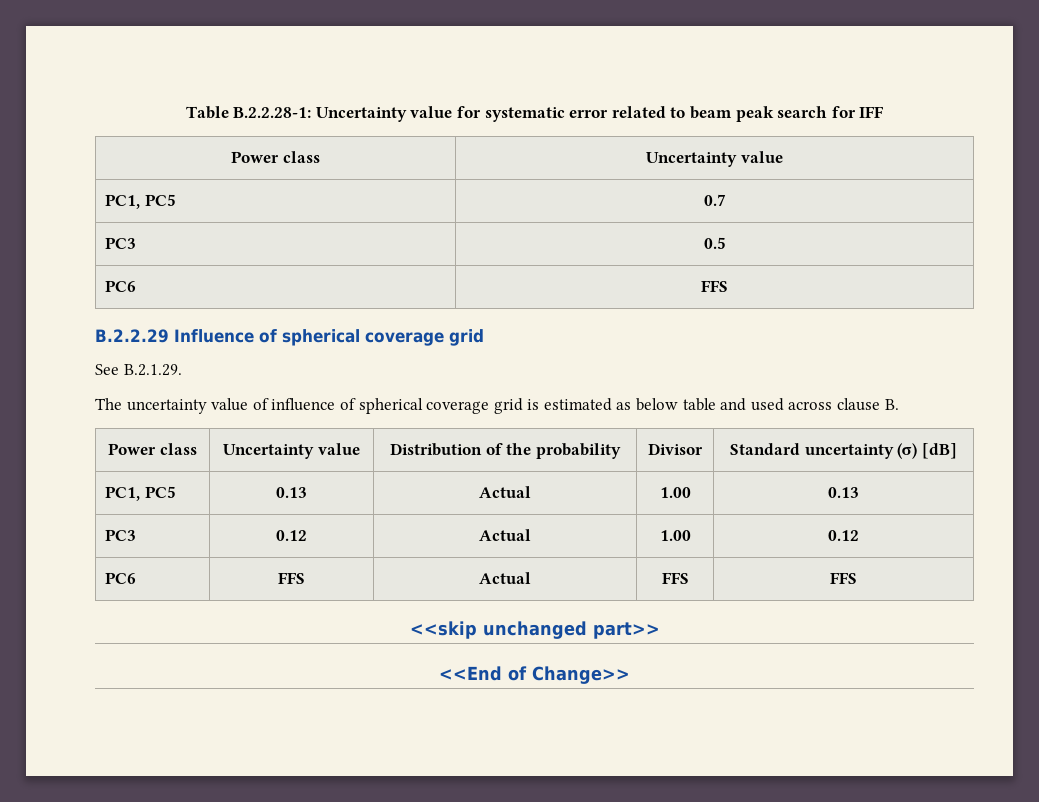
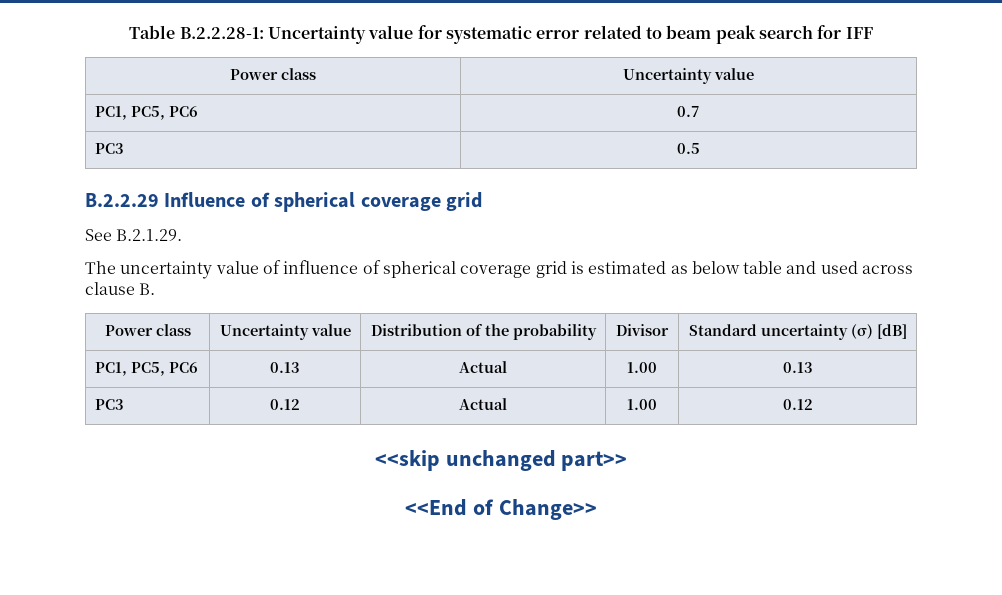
- PC1, PC5 | 0.7
+ PC1, PC5, PC6 | 0.7
  PC3 | 0.5
- PC6 | FFS
- PC1, PC5 | 0.13 | Actual | 1.00 | 0.13
+ PC1, PC5, PC6 | 0.13 | Actual | 1.00 | 0.13
- PC6 | FFS | Actual | FFS | FFS

